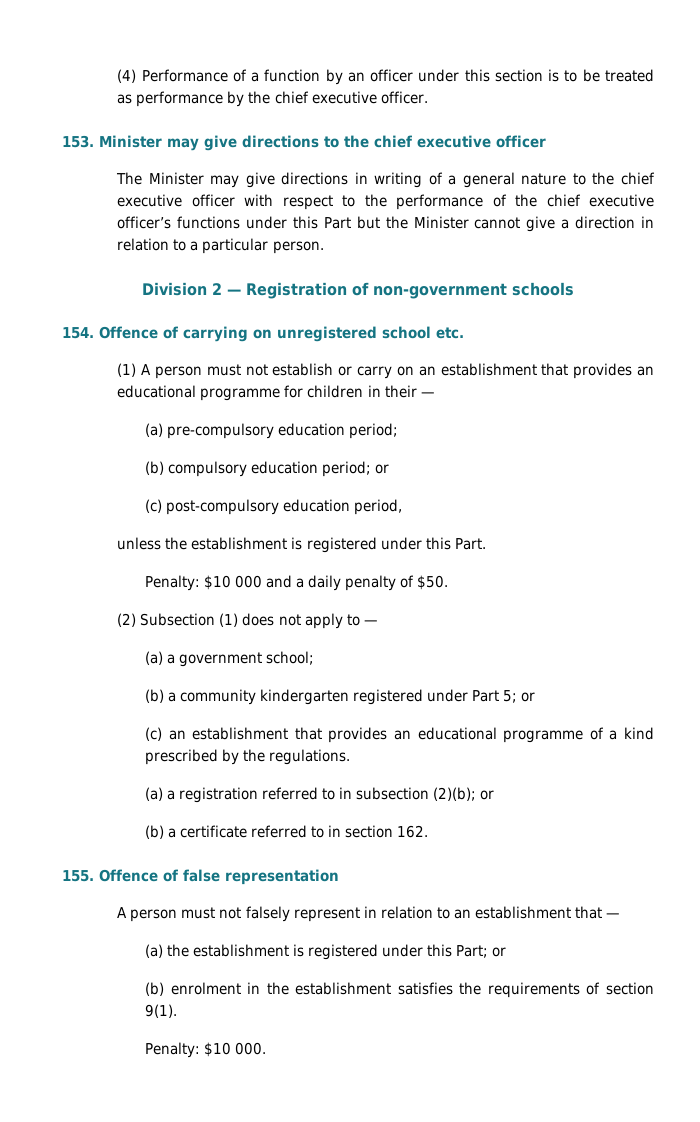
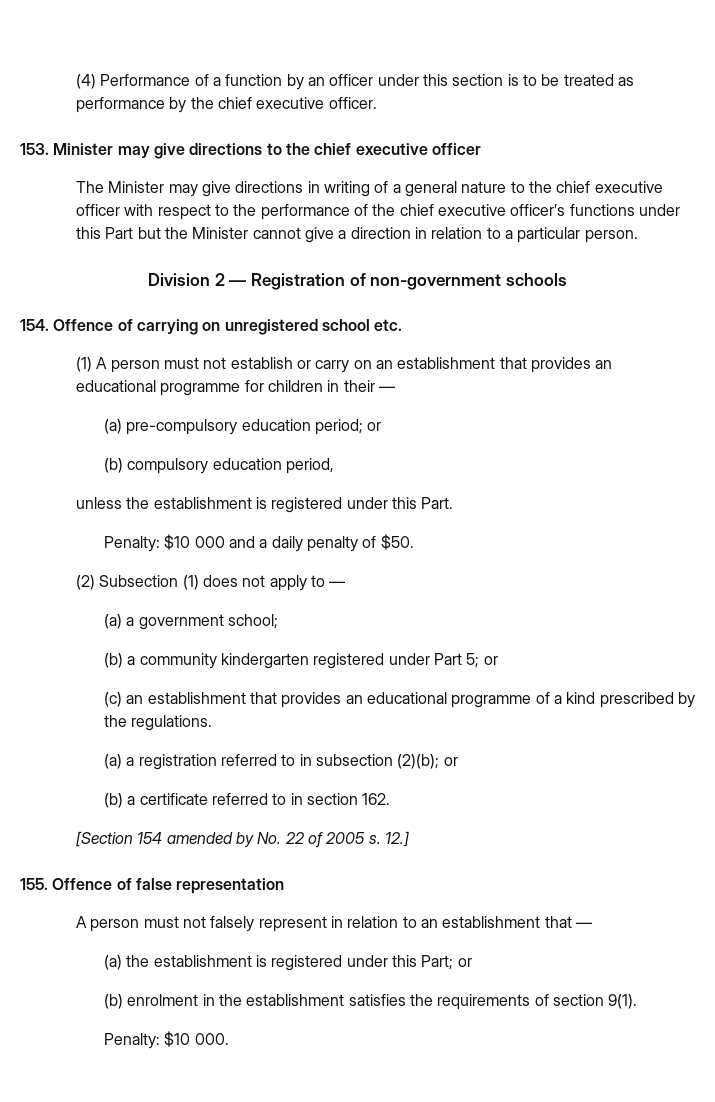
- (a) pre-compulsory education period;
+ (a) pre-compulsory education period; or
- (b) compulsory education period; or
- (c) post-compulsory education period,
+ (b) compulsory education period,
+ [Section 154 amended by No. 22 of 2005 s. 12.]

